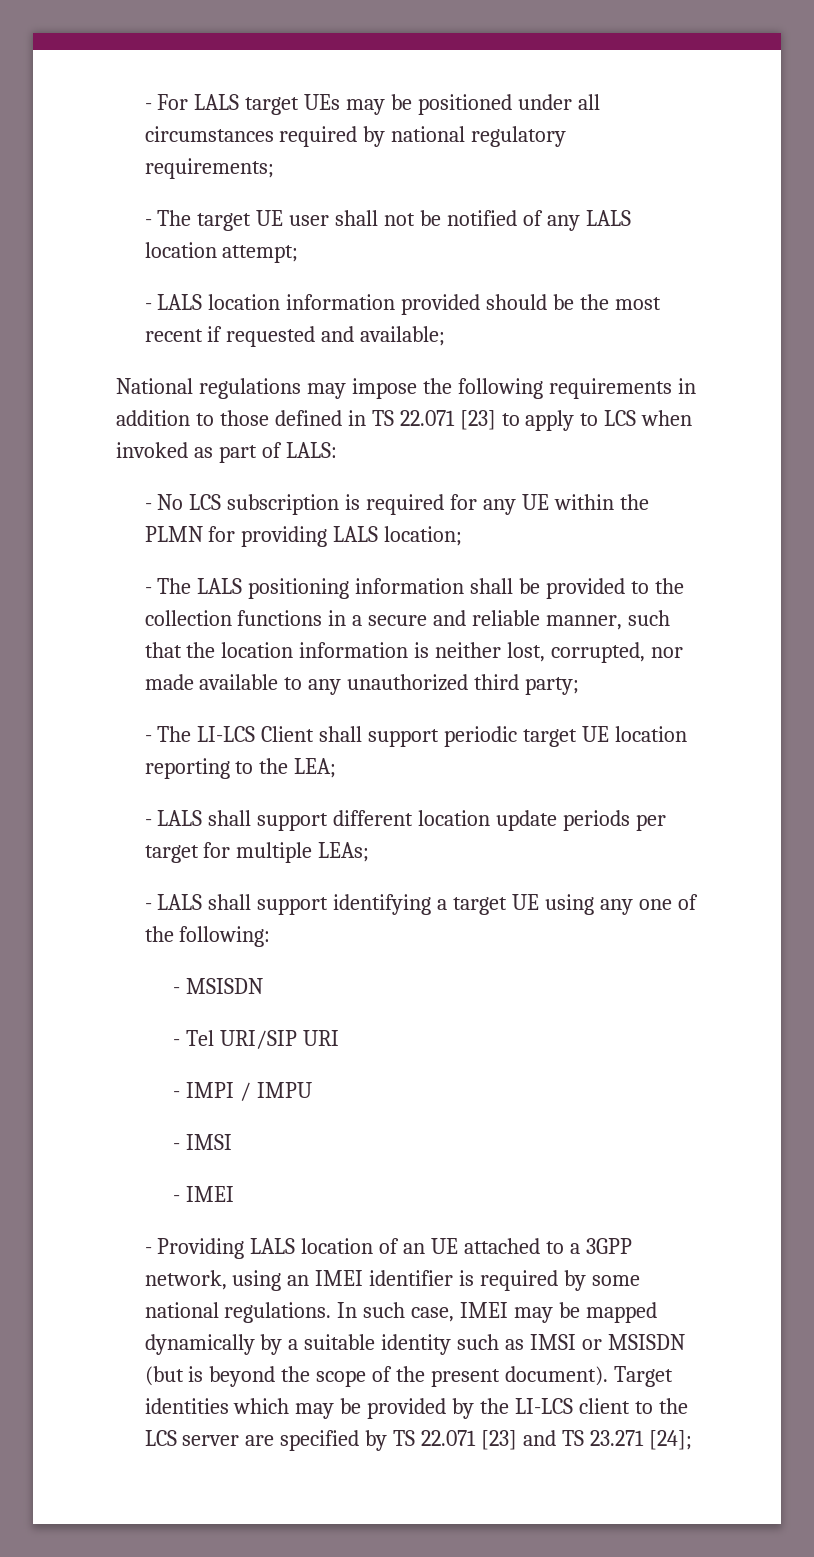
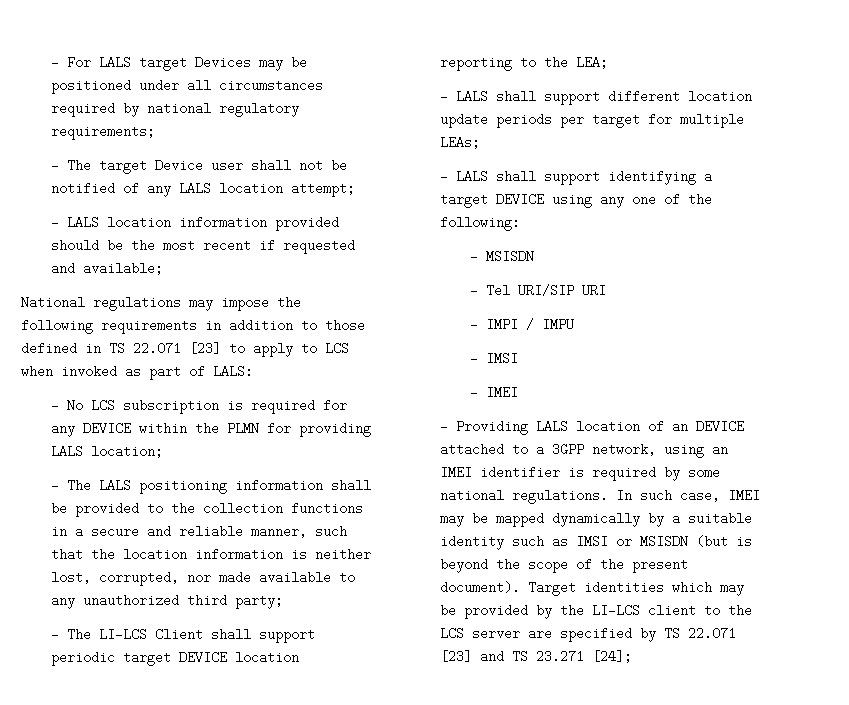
- - For LALS target UEs may be positioned under all circumstances required by national regulatory requirements;
+ - For LALS target Devices may be positioned under all circumstances required by national regulatory requirements;
- - The target UE user shall not be notified of any LALS location attempt;
+ - The target Device user shall not be notified of any LALS location attempt;
- - No LCS subscription is required for any UE within the PLMN for providing LALS location;
+ - No LCS subscription is required for any DEVICE within the PLMN for providing LALS location;
- - The LI-LCS Client shall support periodic target UE location reporting to the LEA;
+ - The LI-LCS Client shall support periodic target DEVICE location reporting to the LEA;
- - LALS shall support identifying a target UE using any one of the following:
+ - LALS shall support identifying a target DEVICE using any one of the following:
- - Providing LALS location of an UE attached to a 3GPP network, using an IMEI identifier is required by some national regulations.
+ - Providing LALS location of an DEVICE attached to a 3GPP network, using an IMEI identifier is required by some national regulations.

